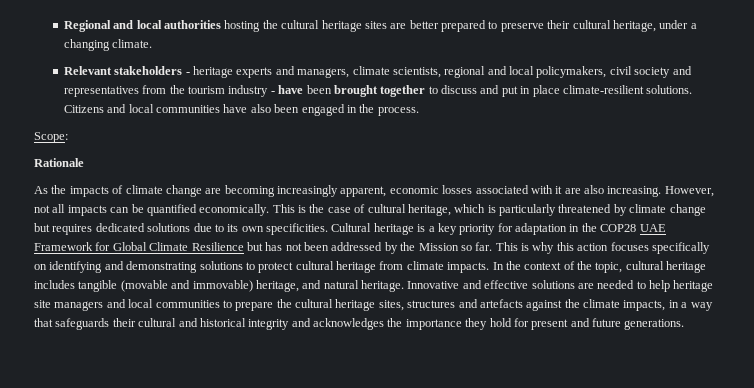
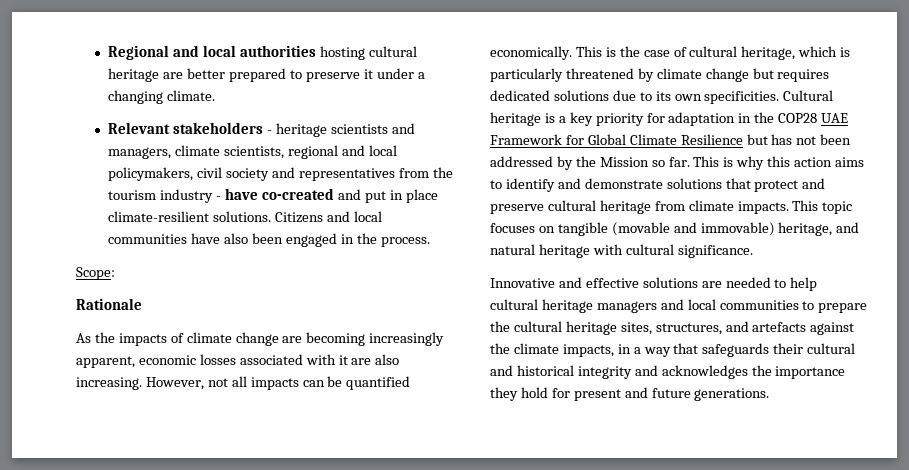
- Regional and local authorities hosting the cultural heritage sites are better prepared to preserve their cultural heritage, under a changing climate.
+ Regional and local authorities hosting cultural heritage are better prepared to preserve it under a changing climate.
- Relevant stakeholders - heritage experts and managers, climate scientists, regional and local policymakers, civil society and representatives from the tourism industry - have been brought together to discuss and put in place climate-resilient solutions.
+ Relevant stakeholders - heritage scientists and managers, climate scientists, regional and local policymakers, civil society and representatives from the tourism industry - have co-created and put in place climate-resilient solutions.
- This is why this action focuses specifically on identifying and demonstrating solutions to protect cultural heritage from climate impacts.
+ This is why this action aims to identify and demonstrate solutions that protect and preserve cultural heritage from climate impacts.
- In the context of the topic, cultural heritage includes tangible (movable and immovable) heritage, and natural heritage. Innovative and effective solutions are needed to help heritage site managers and local communities to prepare the cultural heritage sites, structures and artefacts against the climate impacts, in a way that safeguards their cultural and historical integrity and acknowledges the importance they hold for present and future generations.
+ This topic focuses on tangible (movable and immovable) heritage, and natural heritage with cultural significance.
+ Innovative and effective solutions are needed to help cultural heritage managers and local communities to prepare the cultural heritage sites, structures, and artefacts against the climate impacts, in a way that safeguards their cultural and historical integrity and acknowledges the importance they hold for present and future generations.

